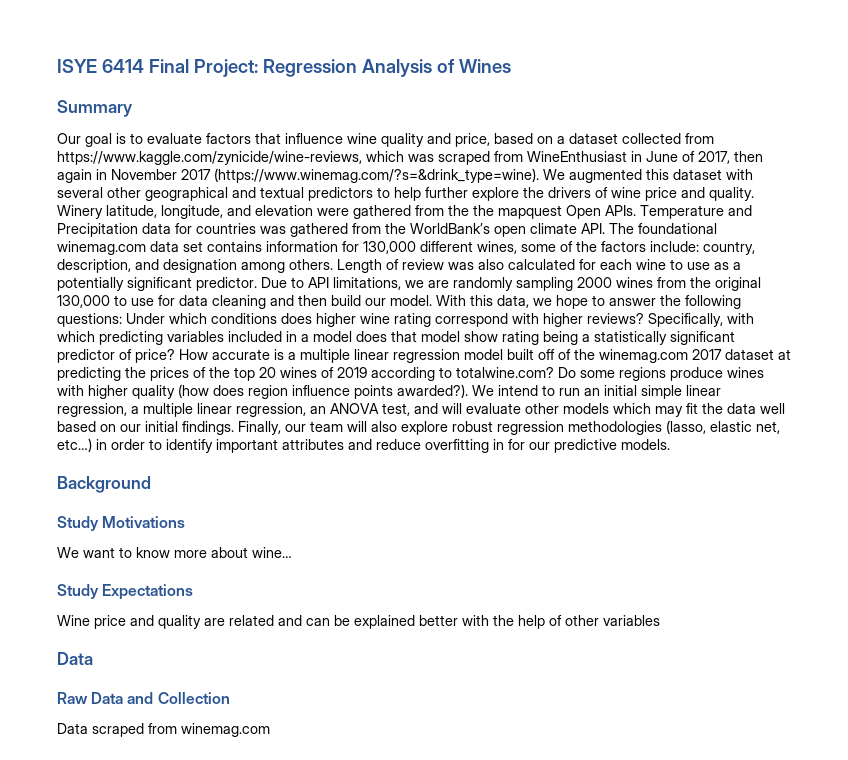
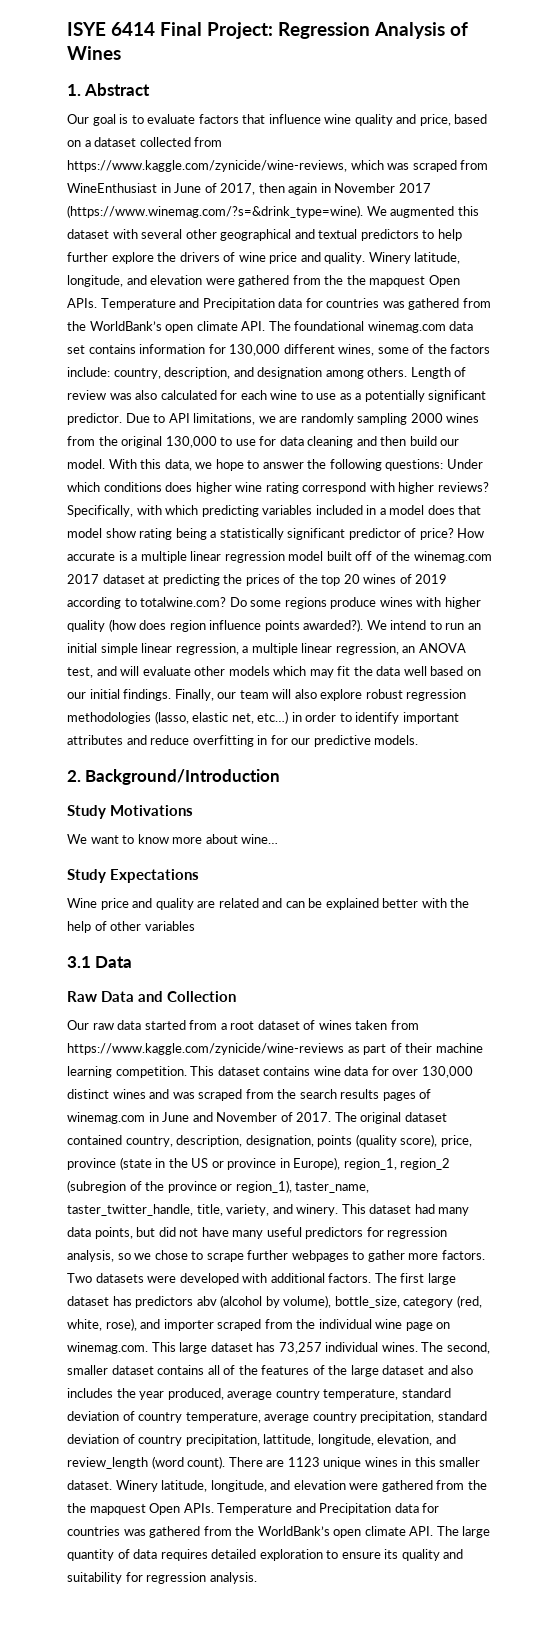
- Summary
+ 1. Abstract
- Background
+ 2. Background/Introduction
  Wine price and quality are related and can be explained better with the help of other variables
- Data
+ 3.1 Data
- Data scraped from winemag.com
+ Our raw data started from a root dataset of wines taken from https://www.kaggle.com/zynicide/wine-reviews as part of their machine learning competition. This dataset contains wine data for over 130,000 distinct wines and was scraped from the search results pages of winemag.com in June and November of 2017. The original dataset contained country, description, designation, points (quality score), price, province (state in the US or province in Europe), region_1, region_2 (subregion of the province or region_1), taster_name, taster_twitter_handle, title, variety, and winery. This dataset had many data points, but did not have many useful predictors for regression analysis, so we chose to scrape further webpages to gather more factors. Two datasets were developed with additional factors. The first large dataset has predictors abv (alcohol by volume), bottle_size, category (red, white, rose), and importer scraped from the individual wine page on winemag.com. This large dataset has 73,257 individual wines. The second, smaller dataset contains all of the features of the large dataset and also includes the year produced, average country temperature, standard deviation of country temperature, average country precipitation, standard deviation of country precipitation, lattitude, longitude, elevation, and review_length (word count). There are 1123 unique wines in this smaller dataset. Winery latitude, longitude, and elevation were gathered from the the mapquest Open APIs. Temperature and Precipitation data for countries was gathered from the WorldBank’s open climate API. The large quantity of data requires detailed exploration to ensure its quality and suitability for regression analysis.

